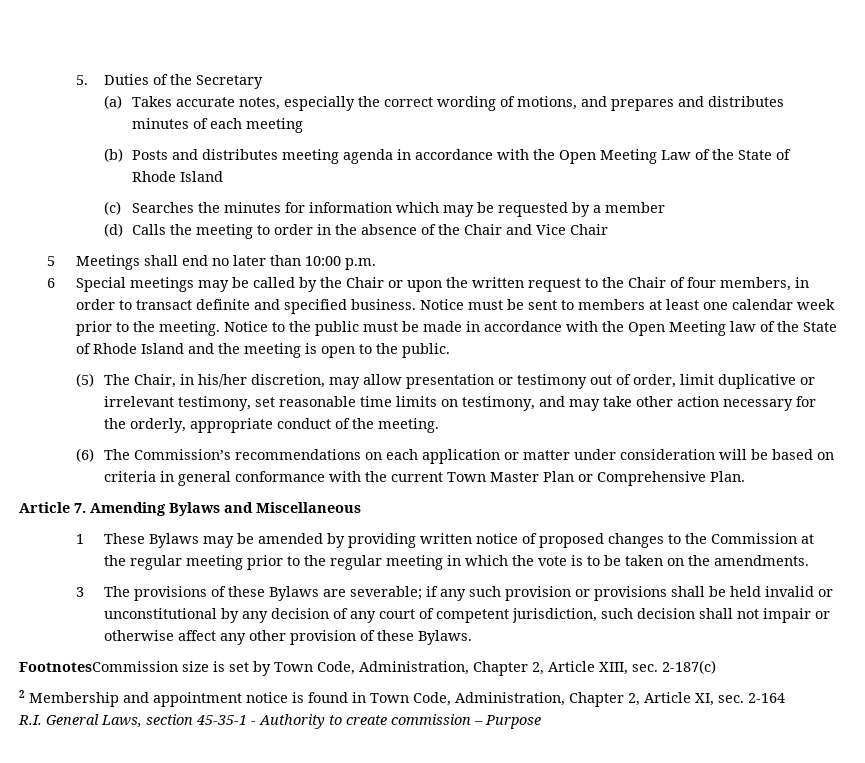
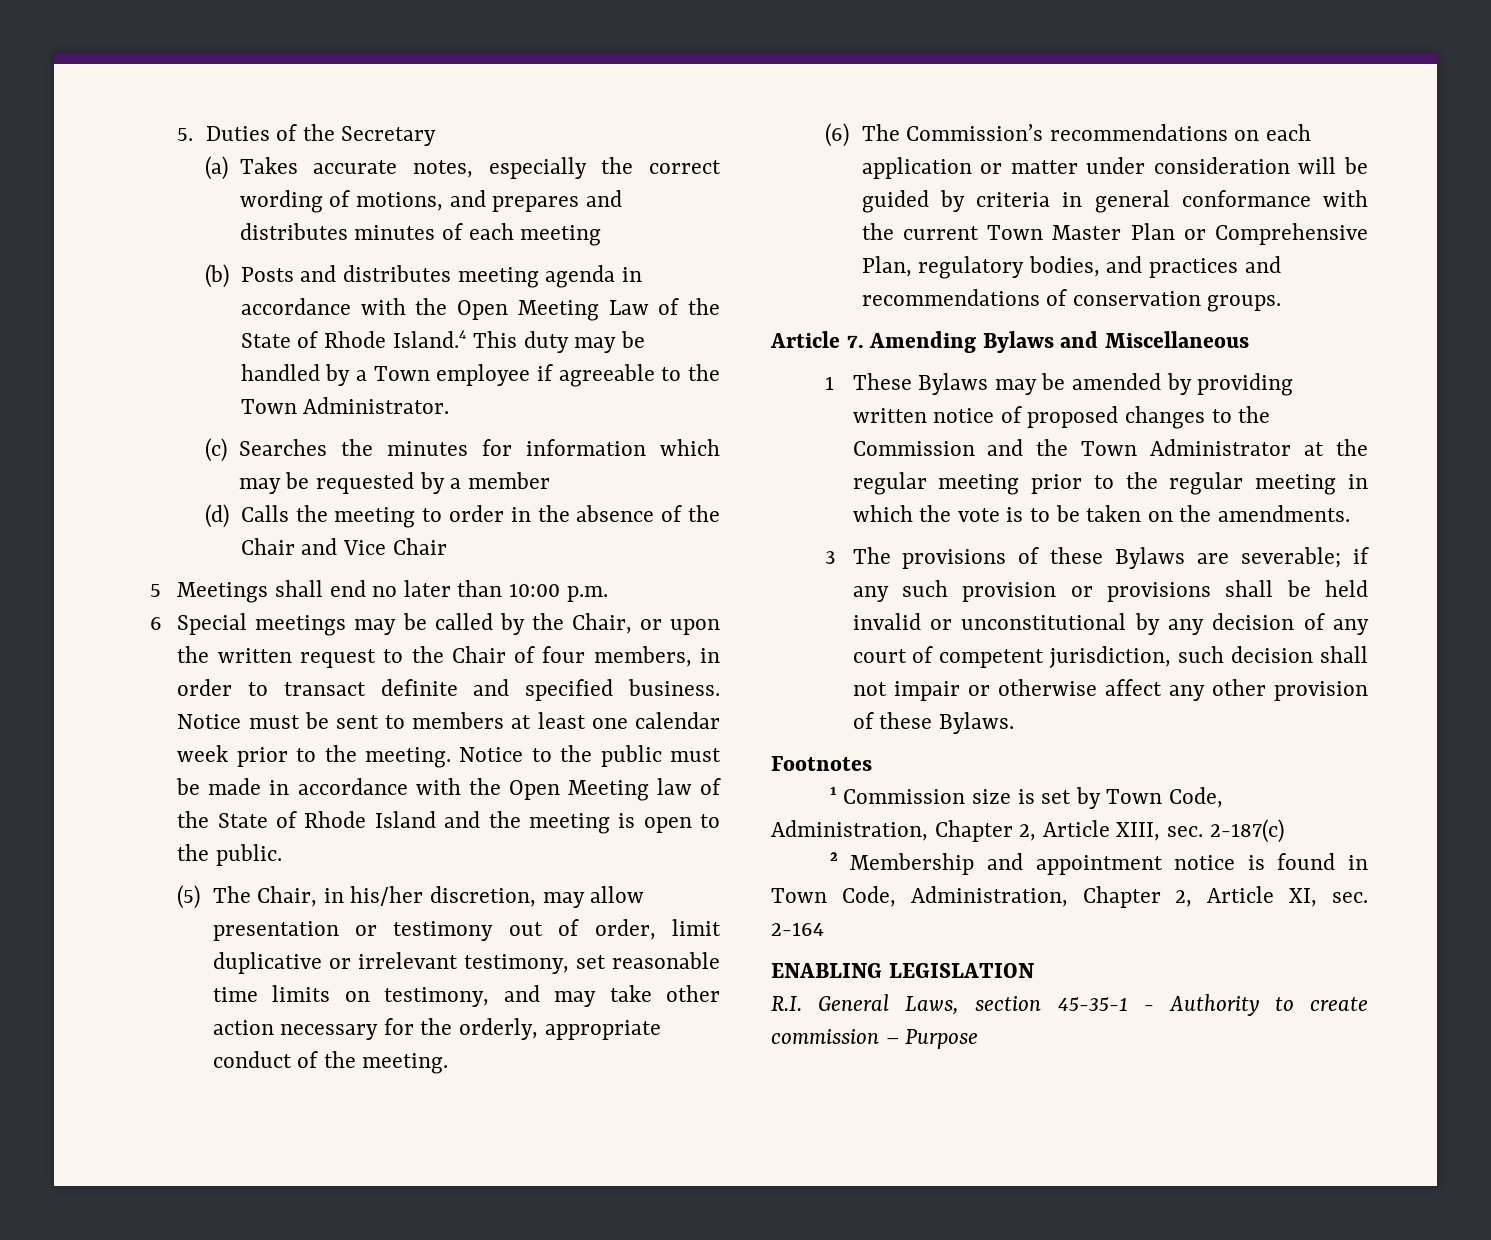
- (b) Posts and distributes meeting agenda in accordance with the Open Meeting Law of the State of Rhode Island
+ (b) Posts and distributes meeting agenda in accordance with the Open Meeting Law of the State of Rhode Island.4 This duty may be handled by a Town employee if agreeable to the Town Administrator.
- 6 Special meetings may be called by the Chair or upon the written request to the Chair of four members, in order to transact definite and specified business.
+ 6 Special meetings may be called by the Chair, or upon the written request to the Chair of four members, in order to transact definite and specified business.
- (6) The Commission’s recommendations on each application or matter under consideration will be based on criteria in general conformance with the current Town Master Plan or Comprehensive Plan.
+ (6) The Commission’s recommendations on each application or matter under consideration will be guided by criteria in general conformance with the current Town Master Plan or Comprehensive Plan, regulatory bodies, and practices and recommendations of conservation groups.
- 1 These Bylaws may be amended by providing written notice of proposed changes to the Commission at the regular meeting prior to the regular meeting in which the vote is to be taken on the amendments.
+ 1 These Bylaws may be amended by providing written notice of proposed changes to the Commission and the Town Administrator at the regular meeting prior to the regular meeting in which the vote is to be taken on the amendments.
- FootnotesCommission size is set by Town Code, Administration, Chapter 2, Article XIII, sec. 2-187(c)
+ Footnotes
+ 1 Commission size is set by Town Code, Administration, Chapter 2, Article XIII, sec. 2-187(c)
+ ENABLING LEGISLATION

